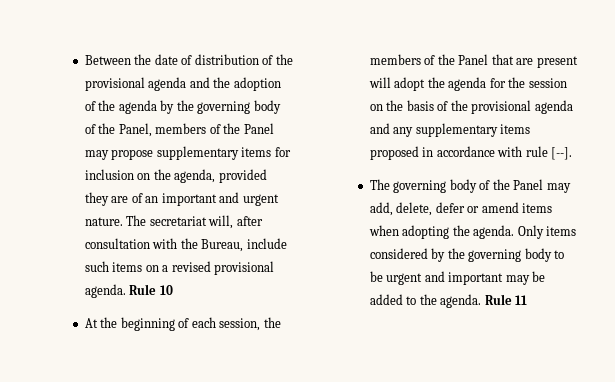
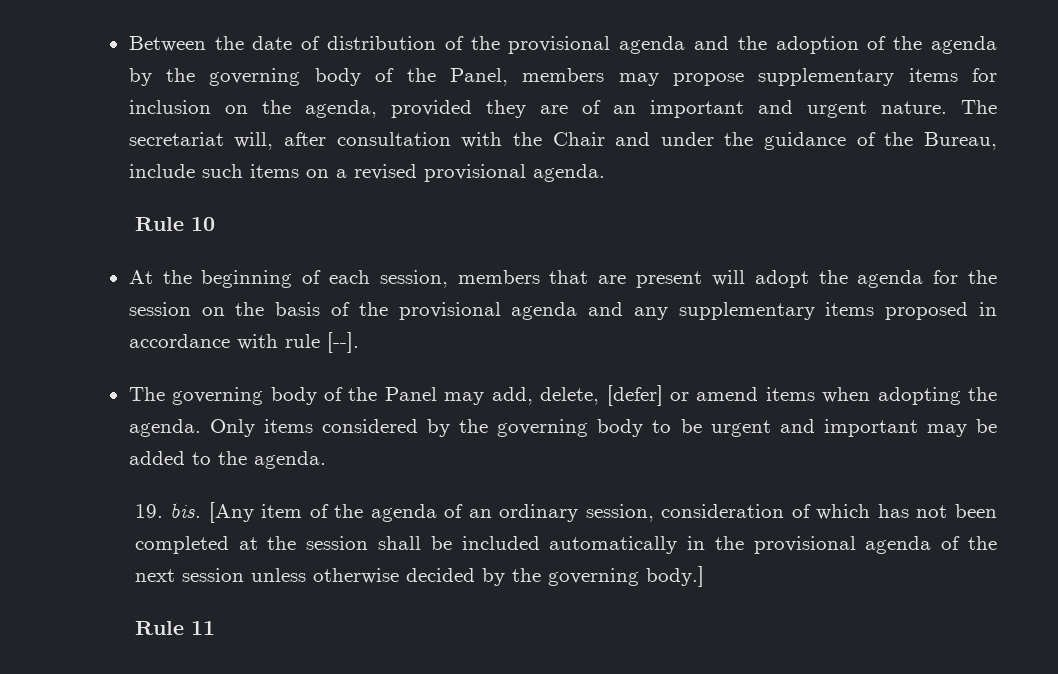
- Between the date of distribution of the provisional agenda and the adoption of the agenda by the governing body of the Panel, members of the Panel may propose supplementary items for inclusion on the agenda, provided they are of an important and urgent nature.
+ Between the date of distribution of the provisional agenda and the adoption of the agenda by the governing body of the Panel, members may propose supplementary items for inclusion on the agenda, provided they are of an important and urgent nature.
- The secretariat will, after consultation with the Bureau, include such items on a revised provisional agenda. Rule 10
+ The secretariat will, after consultation with the Chair and under the guidance of the Bureau, include such items on a revised provisional agenda.
+ Rule 10
- At the beginning of each session, the members of the Panel that are present will adopt the agenda for the session on the basis of the provisional agenda and any supplementary items proposed in accordance with rule [--].
+ At the beginning of each session, members that are present will adopt the agenda for the session on the basis of the provisional agenda and any supplementary items proposed in accordance with rule [--].
- The governing body of the Panel may add, delete, defer or amend items when adopting the agenda.
+ The governing body of the Panel may add, delete, [defer] or amend items when adopting the agenda.
- Only items considered by the governing body to be urgent and important may be added to the agenda. Rule 11
+ Only items considered by the governing body to be urgent and important may be added to the agenda.
+ 19. bis. [Any item of the agenda of an ordinary session, consideration of which has not been completed at the session shall be included automatically in the provisional agenda of the next session unless otherwise decided by the governing body.]
+ Rule 11

